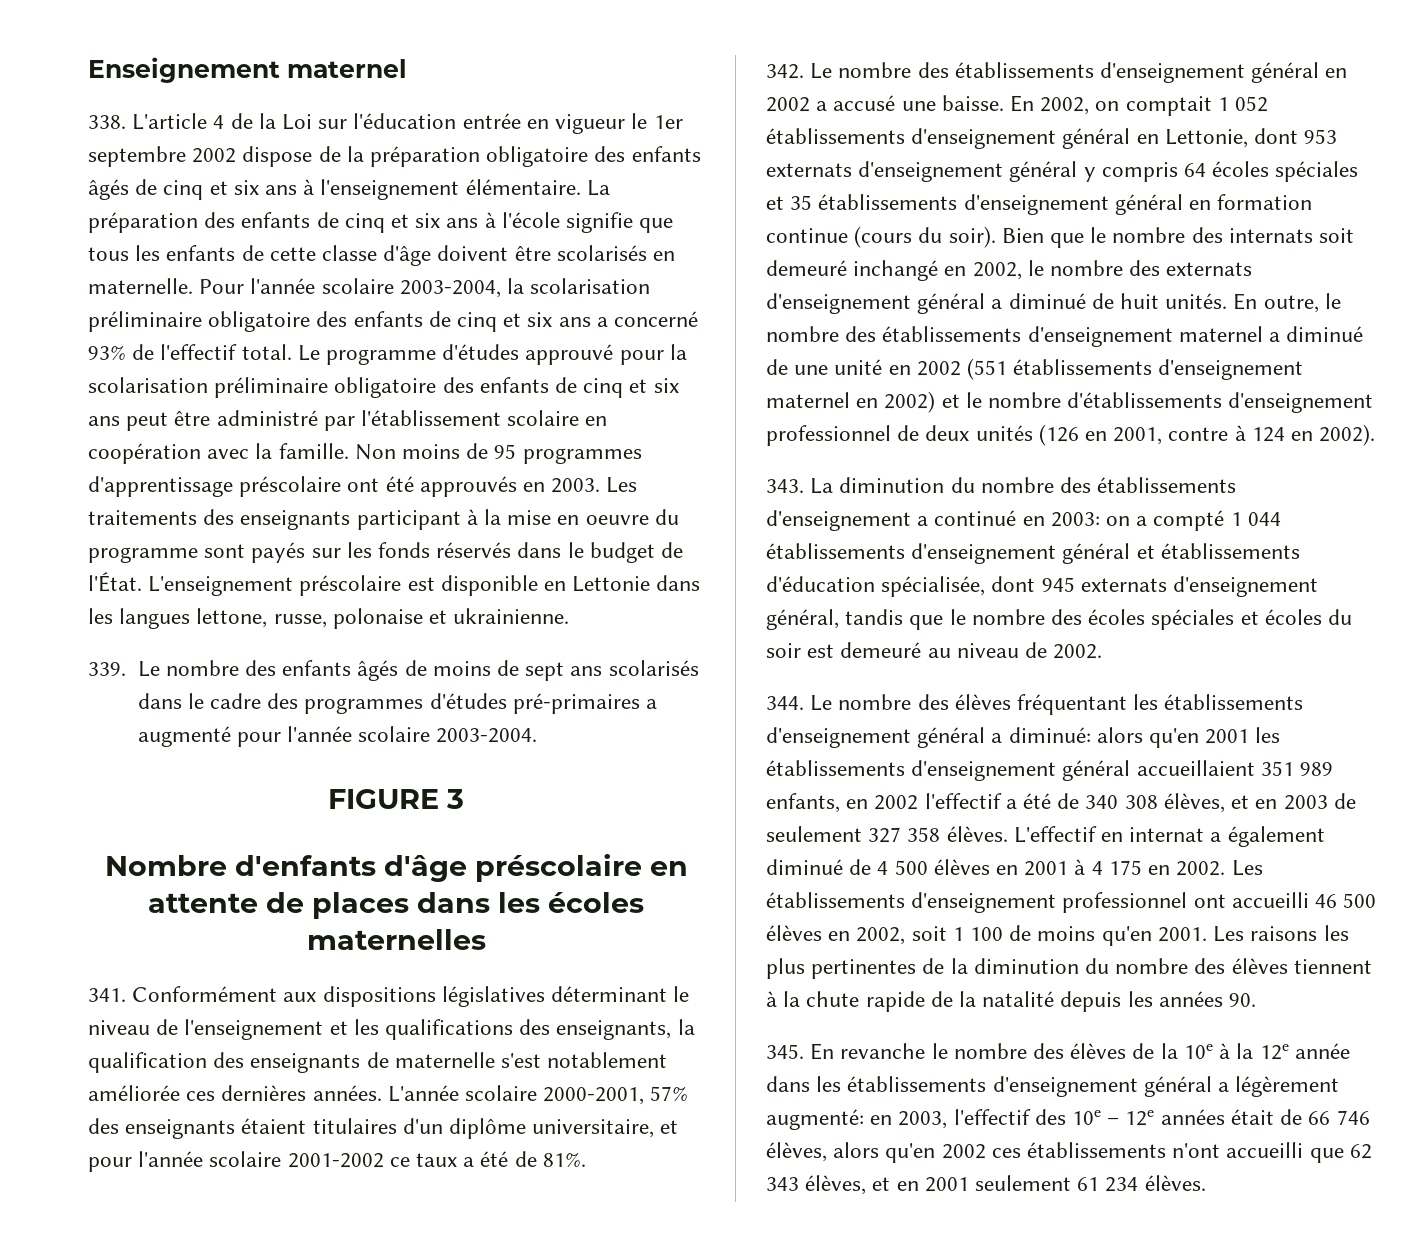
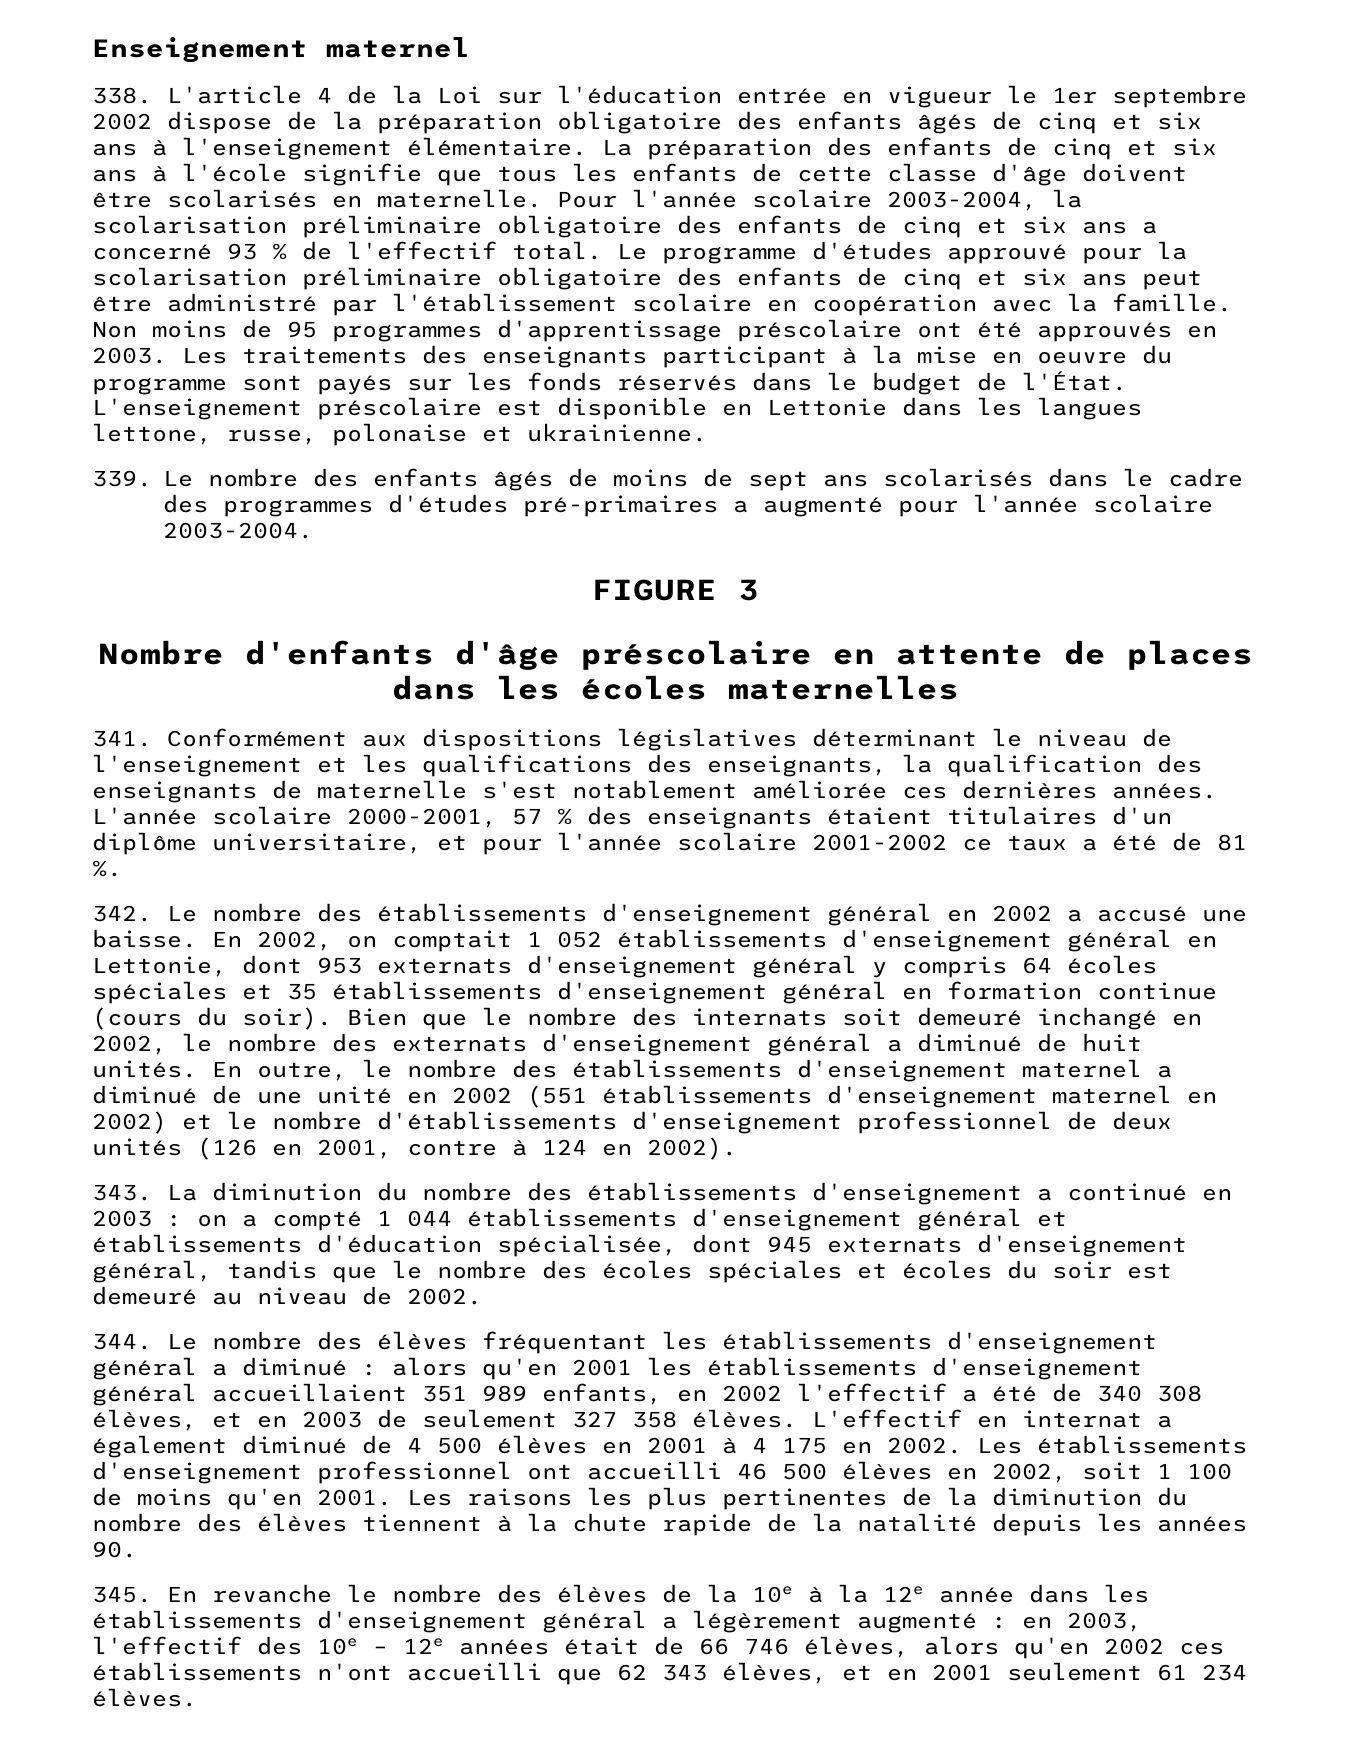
- Pour l'année scolaire 2003-2004, la scolarisation préliminaire obligatoire des enfants de cinq et six ans a concerné 93% de l'effectif total.
+ Pour l'année scolaire 2003-2004, la scolarisation préliminaire obligatoire des enfants de cinq et six ans a concerné 93 % de l'effectif total.
- L'année scolaire 2000-2001, 57% des enseignants étaient titulaires d'un diplôme universitaire, et pour l'année scolaire 2001-2002 ce taux a été de 81%.
+ L'année scolaire 2000-2001, 57 % des enseignants étaient titulaires d'un diplôme universitaire, et pour l'année scolaire 2001-2002 ce taux a été de 81 %.
- 343. La diminution du nombre des établissements d'enseignement a continué en 2003: on a compté 1 044 établissements d'enseignement général et établissements d'éducation spécialisée, dont 945 externats d'enseignement général, tandis que le nombre des écoles spéciales et écoles du soir est demeuré au niveau de 2002.
+ 343. La diminution du nombre des établissements d'enseignement a continué en 2003 : on a compté 1 044 établissements d'enseignement général et établissements d'éducation spécialisée, dont 945 externats d'enseignement général, tandis que le nombre des écoles spéciales et écoles du soir est demeuré au niveau de 2002.
- 344. Le nombre des élèves fréquentant les établissements d'enseignement général a diminué: alors qu'en 2001 les établissements d'enseignement général accueillaient 351 989 enfants, en 2002 l'effectif a été de 340 308 élèves, et en 2003 de seulement 327 358 élèves.
+ 344. Le nombre des élèves fréquentant les établissements d'enseignement général a diminué : alors qu'en 2001 les établissements d'enseignement général accueillaient 351 989 enfants, en 2002 l'effectif a été de 340 308 élèves, et en 2003 de seulement 327 358 élèves.
- 345. En revanche le nombre des élèves de la 10e à la 12e année dans les établissements d'enseignement général a légèrement augmenté: en 2003, l'effectif des 10e – 12e années était de 66 746 élèves, alors qu'en 2002 ces établissements n'ont accueilli que 62 343 élèves, et en 2001 seulement 61 234 élèves.
+ 345. En revanche le nombre des élèves de la 10e à la 12e année dans les établissements d'enseignement général a légèrement augmenté : en 2003, l'effectif des 10e – 12e années était de 66 746 élèves, alors qu'en 2002 ces établissements n'ont accueilli que 62 343 élèves, et en 2001 seulement 61 234 élèves.

